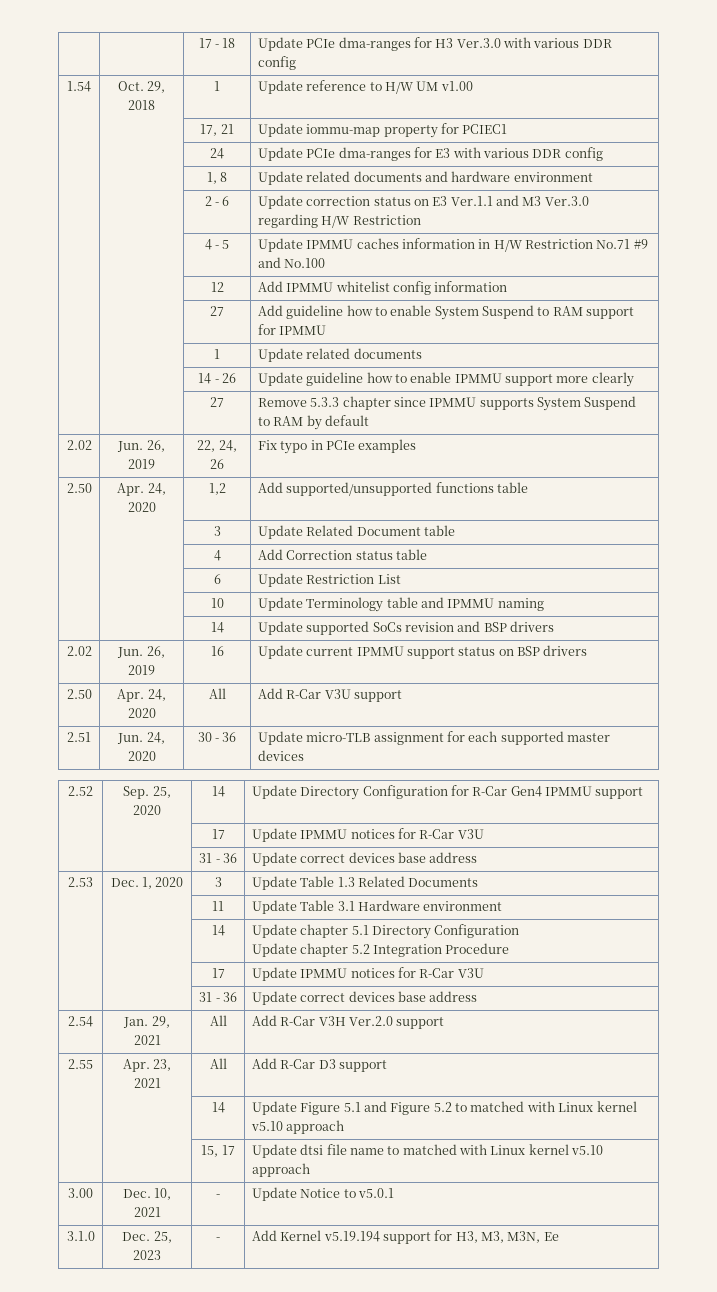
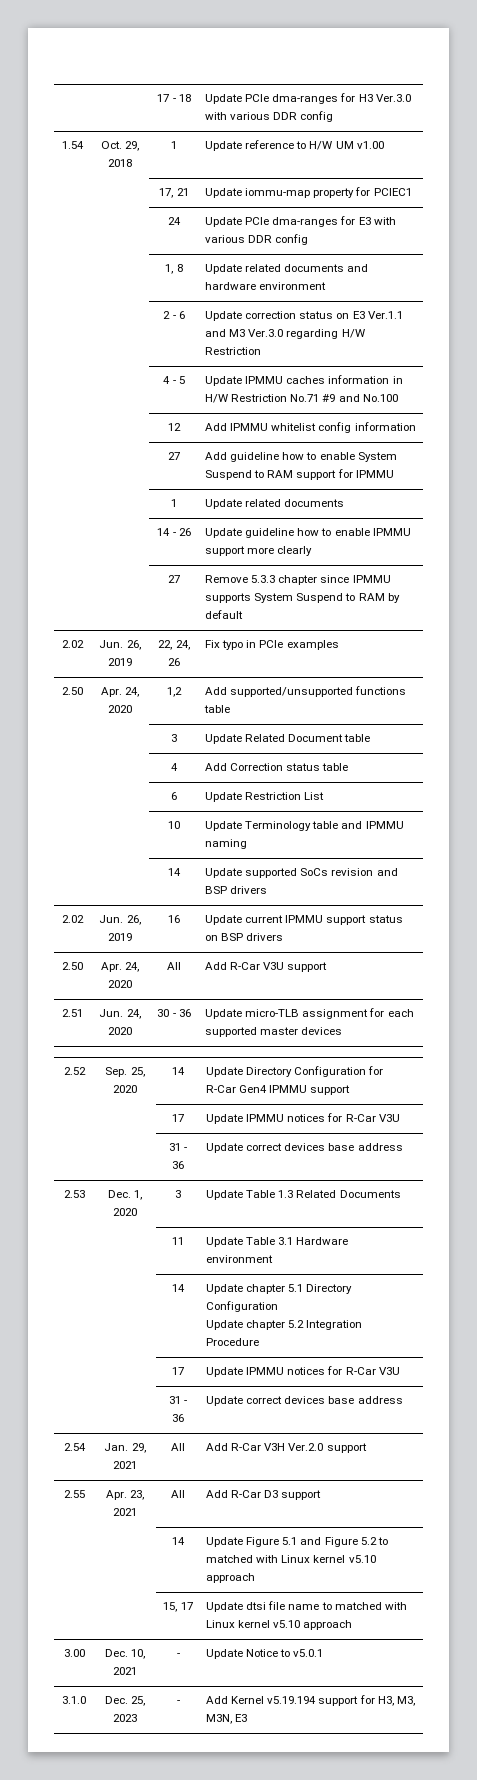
- 3.1.0 | Dec. 25, 2023 | - | Add Kernel v5.19.194 support for H3, M3, M3N, Ee
+ 3.1.0 | Dec. 25, 2023 | - | Add Kernel v5.19.194 support for H3, M3, M3N, E3

